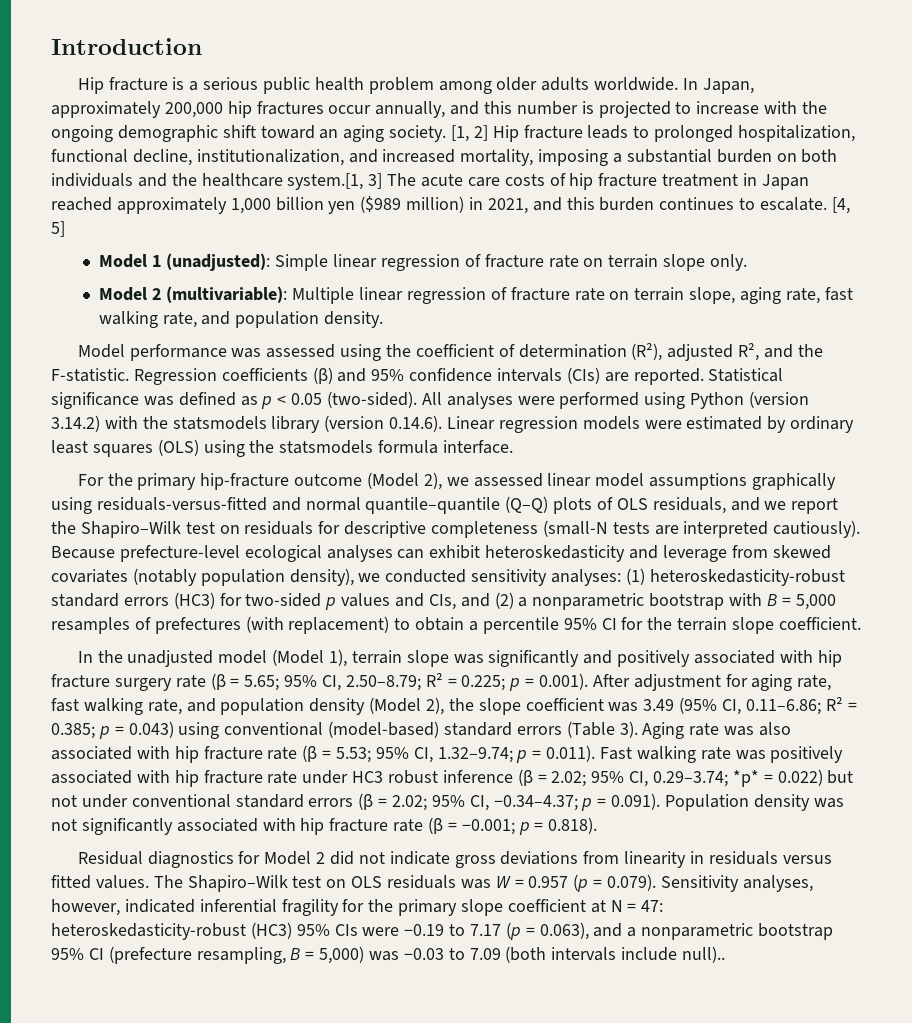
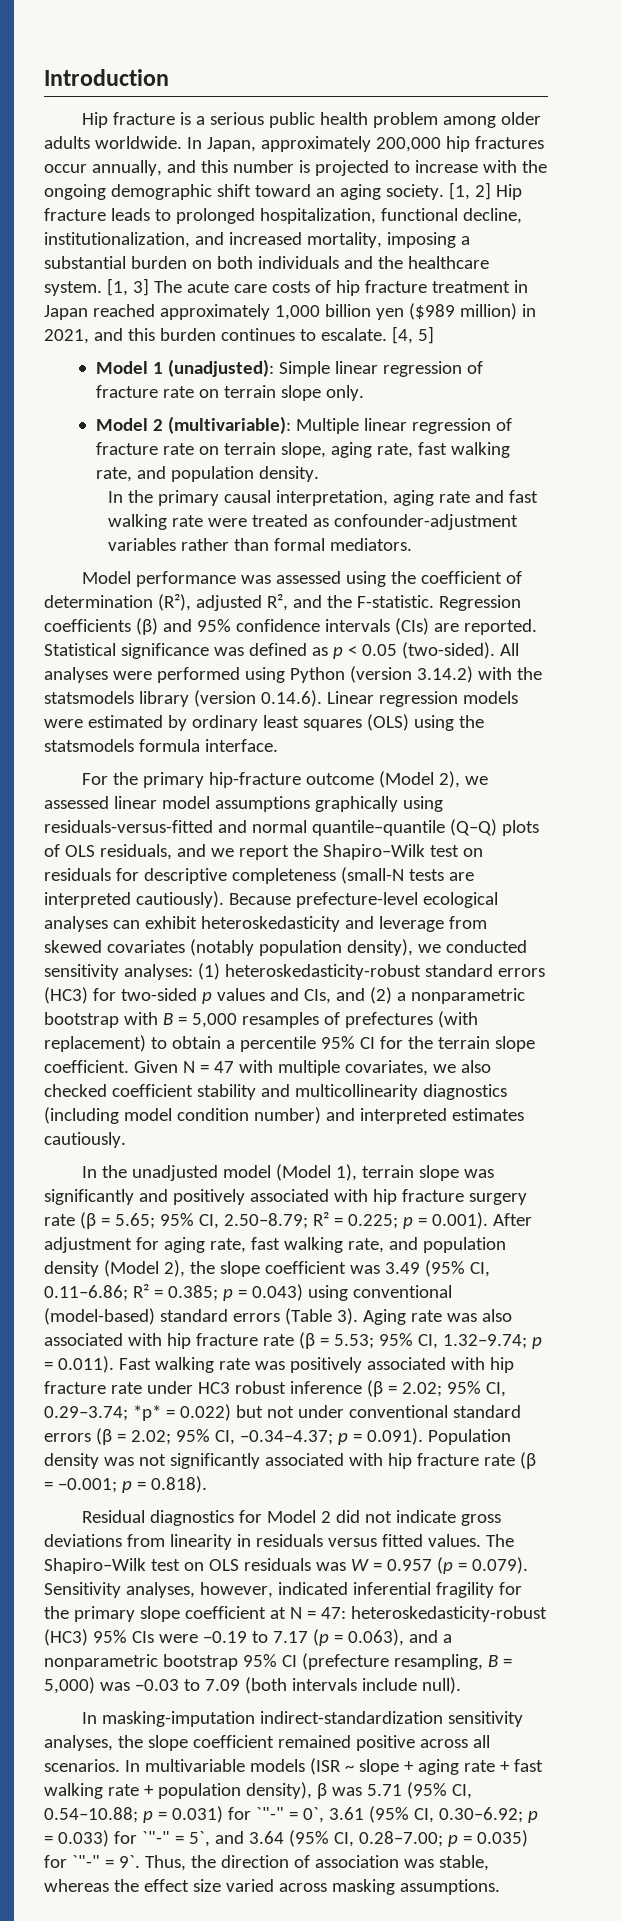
- [1, 2] Hip fracture leads to prolonged hospitalization, functional decline, institutionalization, and increased mortality, imposing a substantial burden on both individuals and the healthcare system.[1, 3] The acute care costs of hip fracture treatment in Japan reached approximately 1,000 billion yen ($989 million) in 2021, and this burden continues to escalate.
+ [1, 2] Hip fracture leads to prolonged hospitalization, functional decline, institutionalization, and increased mortality, imposing a substantial burden on both individuals and the healthcare system. [1, 3] The acute care costs of hip fracture treatment in Japan reached approximately 1,000 billion yen ($989 million) in 2021, and this burden continues to escalate.
+ In the primary causal interpretation, aging rate and fast walking rate were treated as confounder-adjustment variables rather than formal mediators.
+ Given N = 47 with multiple covariates, we also checked coefficient stability and multicollinearity diagnostics (including model condition number) and interpreted estimates cautiously.
- The Shapiro–Wilk test on OLS residuals was W = 0.957 (p = 0.079). Sensitivity analyses, however, indicated inferential fragility for the primary slope coefficient at N = 47: heteroskedasticity-robust (HC3) 95% CIs were −0.19 to 7.17 (p = 0.063), and a nonparametric bootstrap 95% CI (prefecture resampling, B = 5,000) was −0.03 to 7.09 (both intervals include null)..
+ The Shapiro–Wilk test on OLS residuals was W = 0.957 (p = 0.079). Sensitivity analyses, however, indicated inferential fragility for the primary slope coefficient at N = 47: heteroskedasticity-robust (HC3) 95% CIs were −0.19 to 7.17 (p = 0.063), and a nonparametric bootstrap 95% CI (prefecture resampling, B = 5,000) was −0.03 to 7.09 (both intervals include null).
+ In masking-imputation indirect-standardization sensitivity analyses, the slope coefficient remained positive across all scenarios. In multivariable models (ISR ~ slope + aging rate + fast walking rate + population density), β was 5.71 (95% CI, 0.54–10.88; p = 0.031) for `"-" = 0`, 3.61 (95% CI, 0.30–6.92; p = 0.033) for `"-" = 5`, and 3.64 (95% CI, 0.28–7.00; p = 0.035) for `"-" = 9`. Thus, the direction of association was stable, whereas the effect size varied across masking assumptions.

